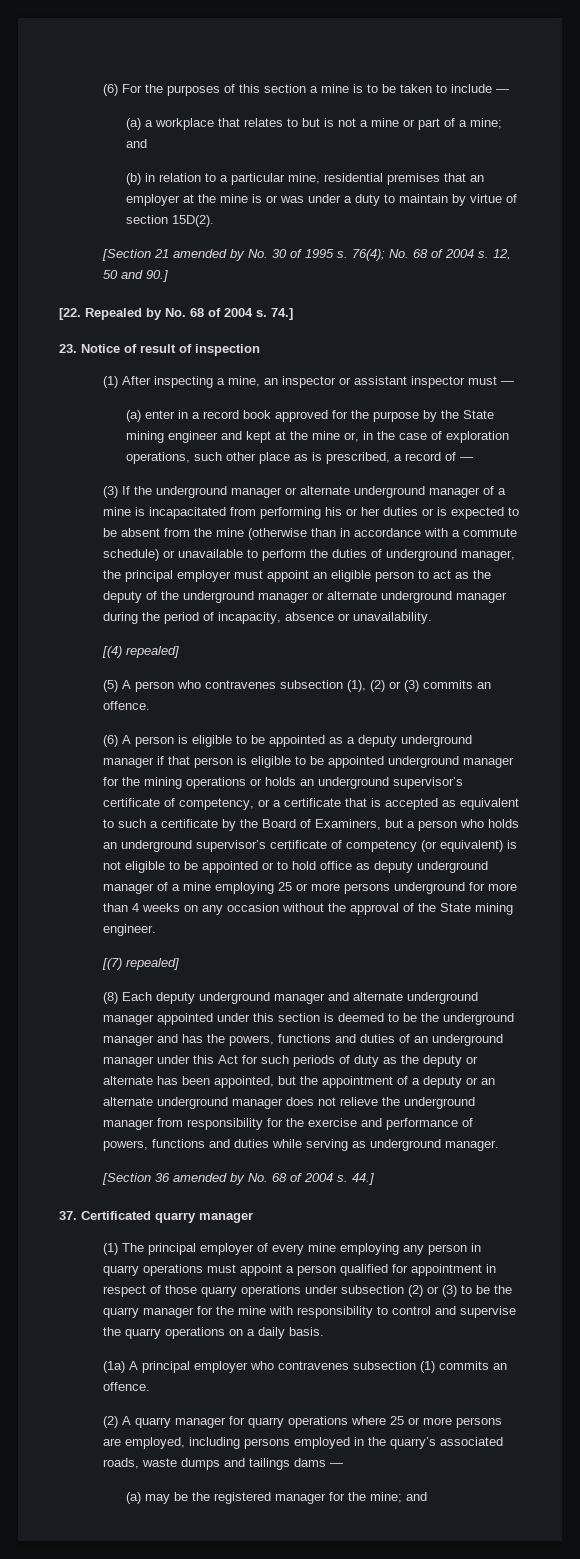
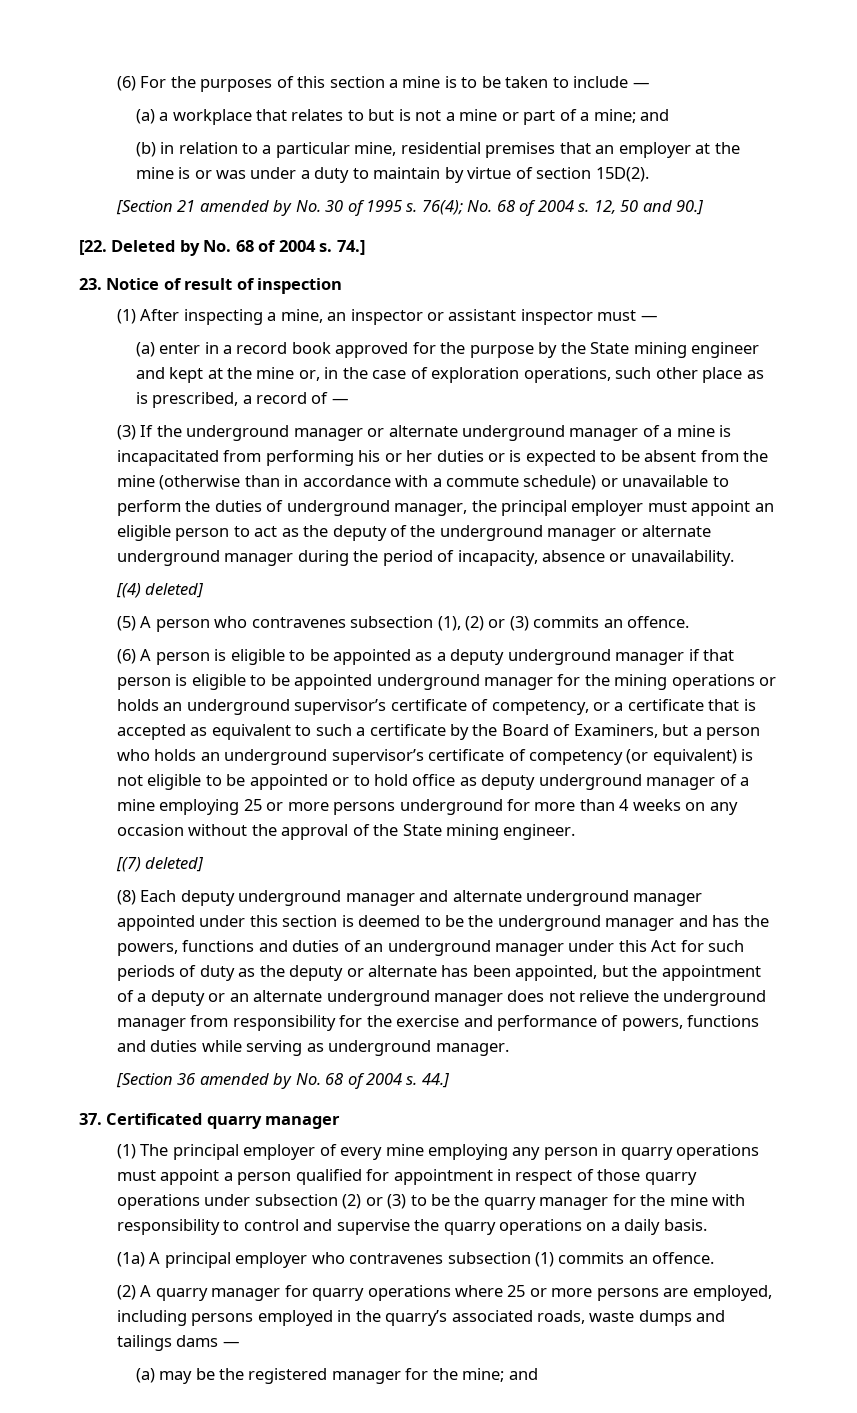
- [22. Repealed by No. 68 of 2004 s.
+ [22. Deleted by No. 68 of 2004 s.
- [(4) repealed]
+ [(4) deleted]
- [(7) repealed]
+ [(7) deleted]

